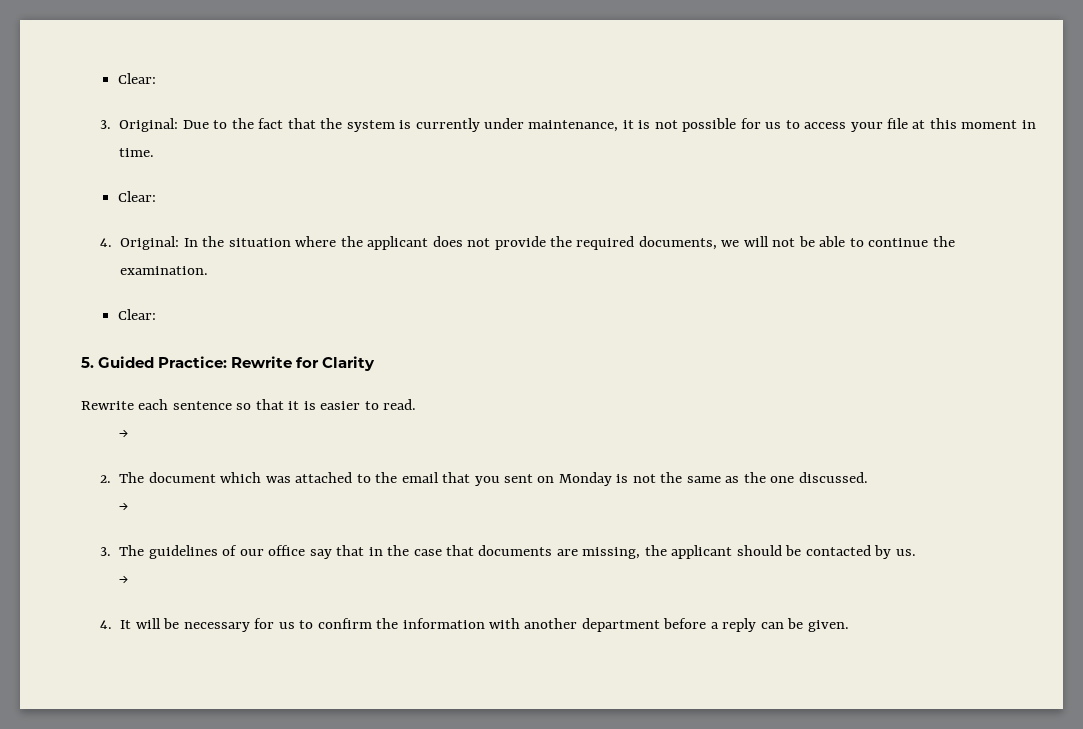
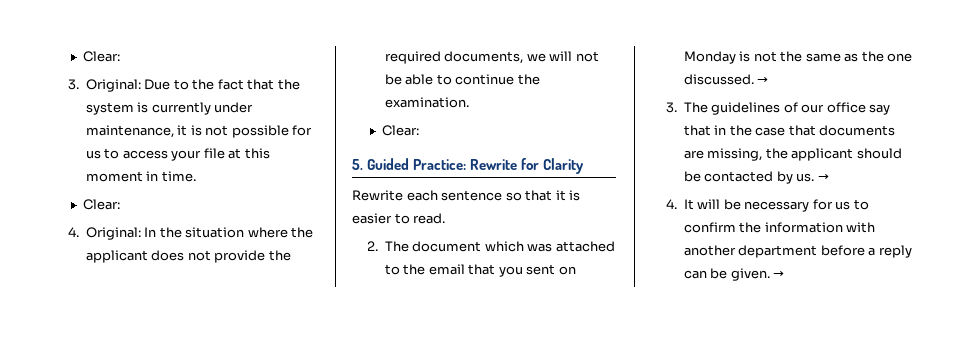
  Rewrite each sentence so that it is easier to read.
- →
- 2. The document which was attached to the email that you sent on Monday is not the same as the one discussed.
- →
+ 2. The document which was attached to the email that you sent on Monday is not the same as the one discussed. →
- 3. The guidelines of our office say that in the case that documents are missing, the applicant should be contacted by us.
- →
+ 3. The guidelines of our office say that in the case that documents are missing, the applicant should be contacted by us. →
- 4. It will be necessary for us to confirm the information with another department before a reply can be given.
+ 4. It will be necessary for us to confirm the information with another department before a reply can be given. →

